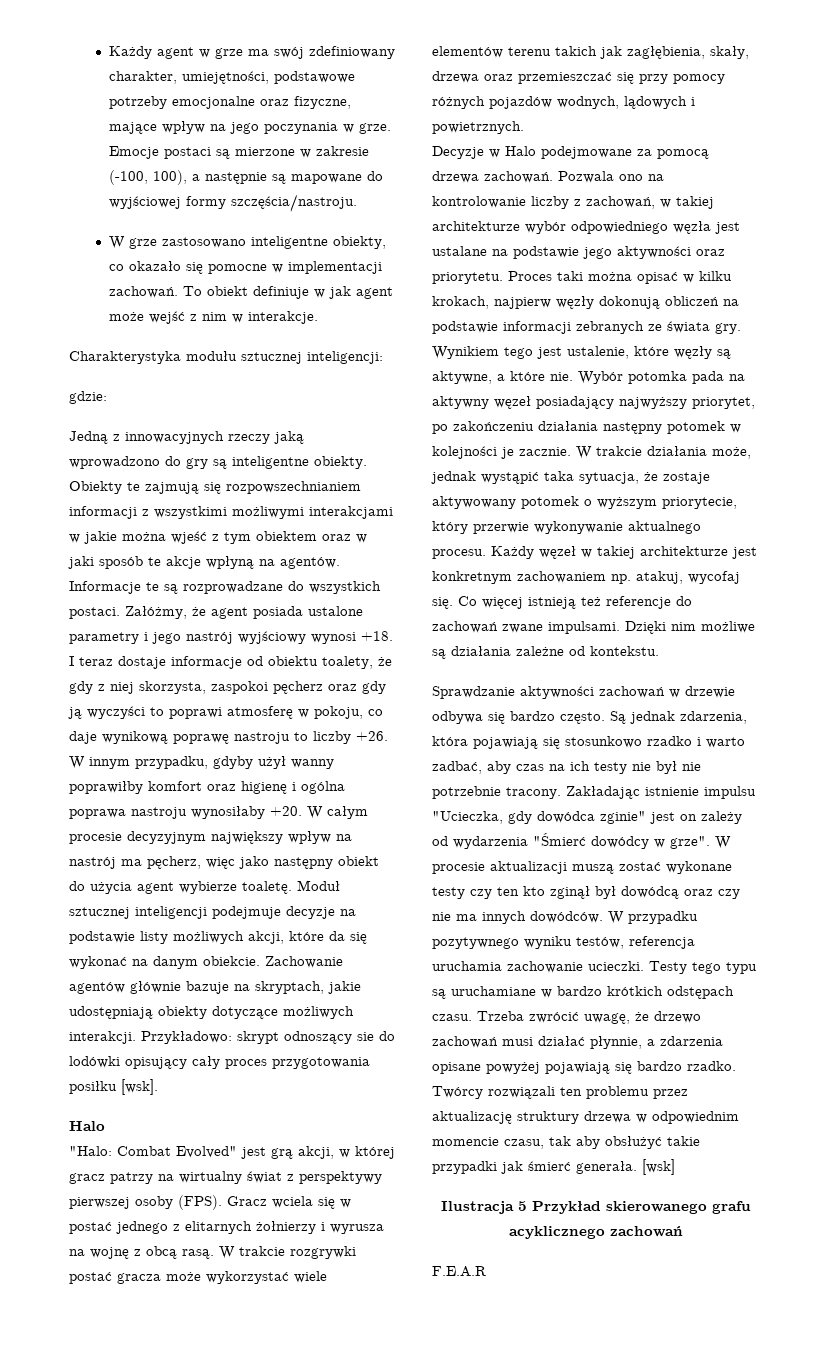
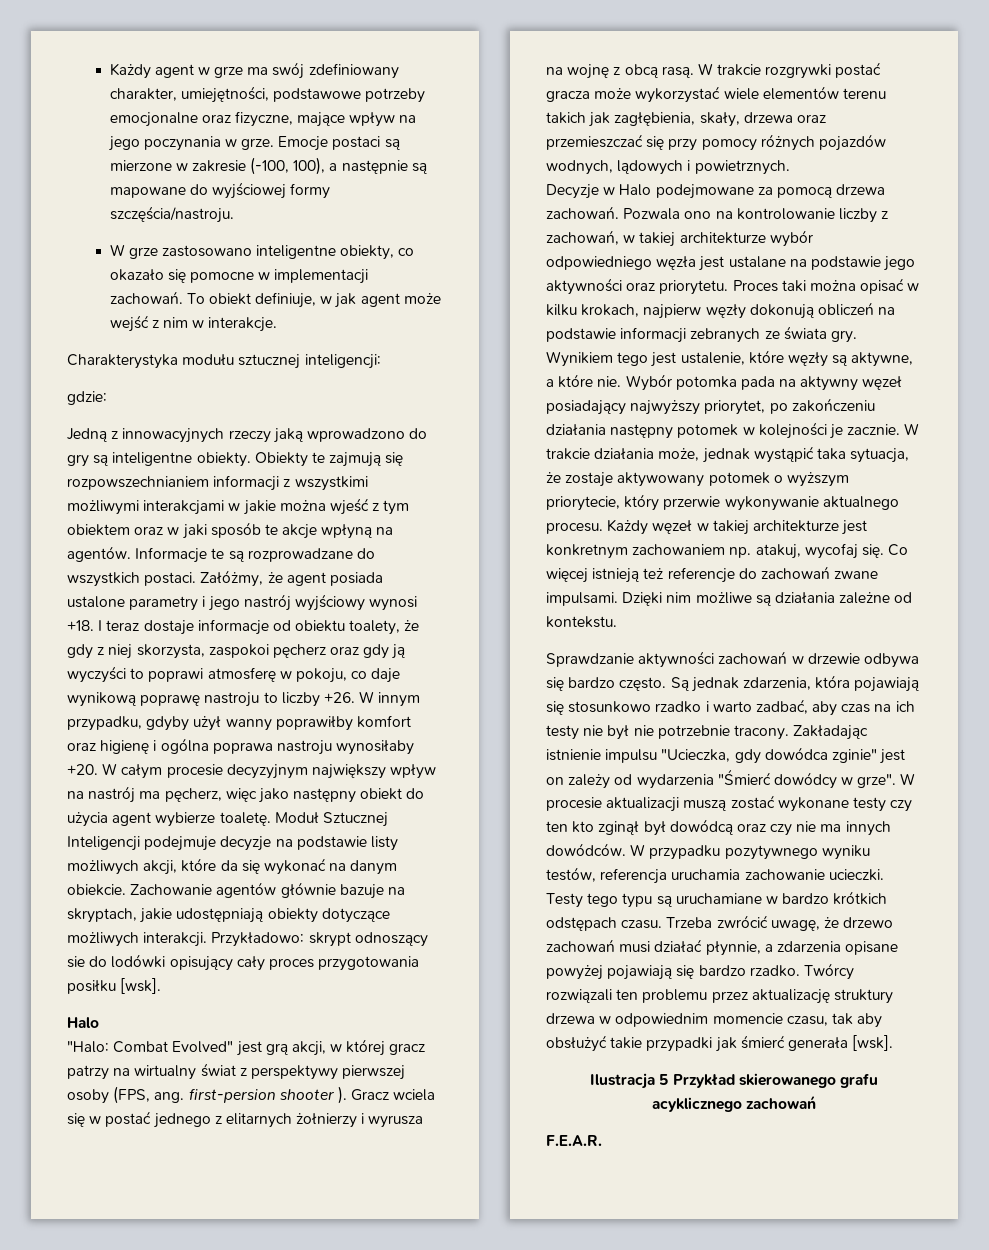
- To obiekt definiuje w jak agent może wejść z nim w interakcje.
+ To obiekt definiuje, w jak agent może wejść z nim w interakcje.
- Moduł sztucznej inteligencji podejmuje decyzje na podstawie listy możliwych akcji, które da się wykonać na danym obiekcie.
+ Moduł Sztucznej Inteligencji podejmuje decyzje na podstawie listy możliwych akcji, które da się wykonać na danym obiekcie.
- "Halo: Combat Evolved" jest grą akcji, w której gracz patrzy na wirtualny świat z perspektywy pierwszej osoby (FPS).
+ "Halo: Combat Evolved" jest grą akcji, w której gracz patrzy na wirtualny świat z perspektywy pierwszej osoby (FPS, ang. first-persion shooter ).
- Twórcy rozwiązali ten problemu przez aktualizację struktury drzewa w odpowiednim momencie czasu, tak aby obsłużyć takie przypadki jak śmierć generała. [wsk]
+ Twórcy rozwiązali ten problemu przez aktualizację struktury drzewa w odpowiednim momencie czasu, tak aby obsłużyć takie przypadki jak śmierć generała [wsk].
- F.E.A.R
+ F.E.A.R.

